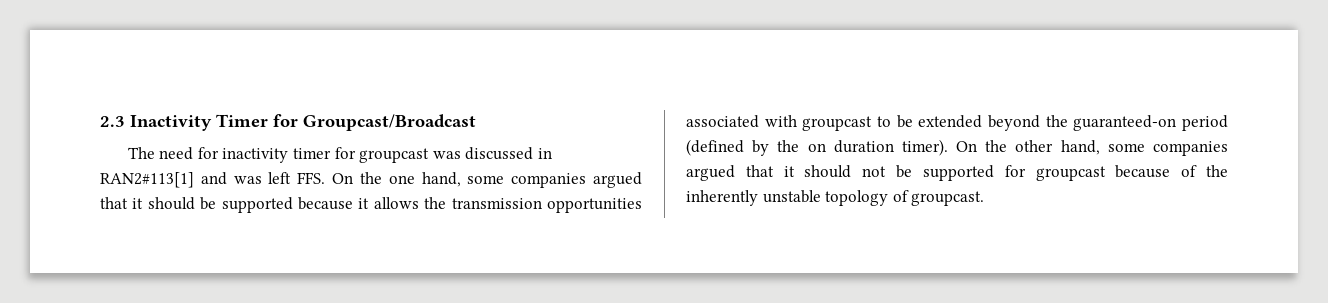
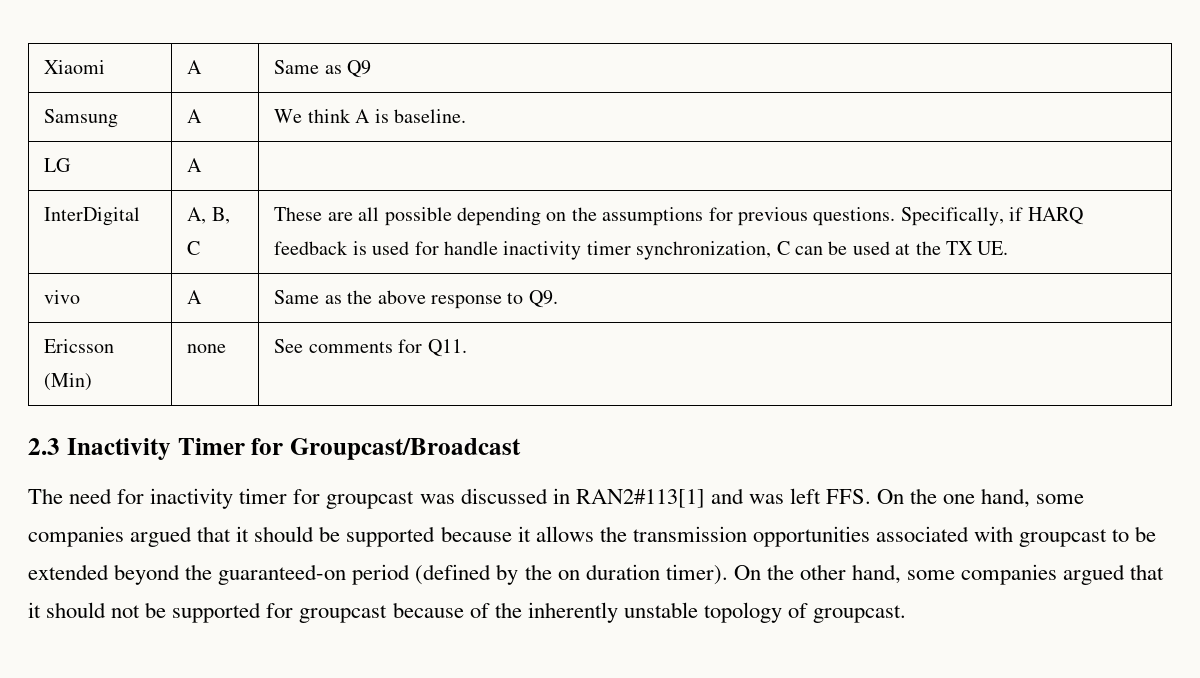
+ Xiaomi | A | Same as Q9
+ Samsung | A | We think A is baseline.
+ LG | A |
+ InterDigital | A, B, C | These are all possible depending on the assumptions for previous questions. Specifically, if HARQ feedback is used for handle inactivity timer synchronization, C can be used at the TX UE.
+ vivo | A | Same as the above response to Q9.
+ Ericsson (Min) | none | See comments for Q11.

